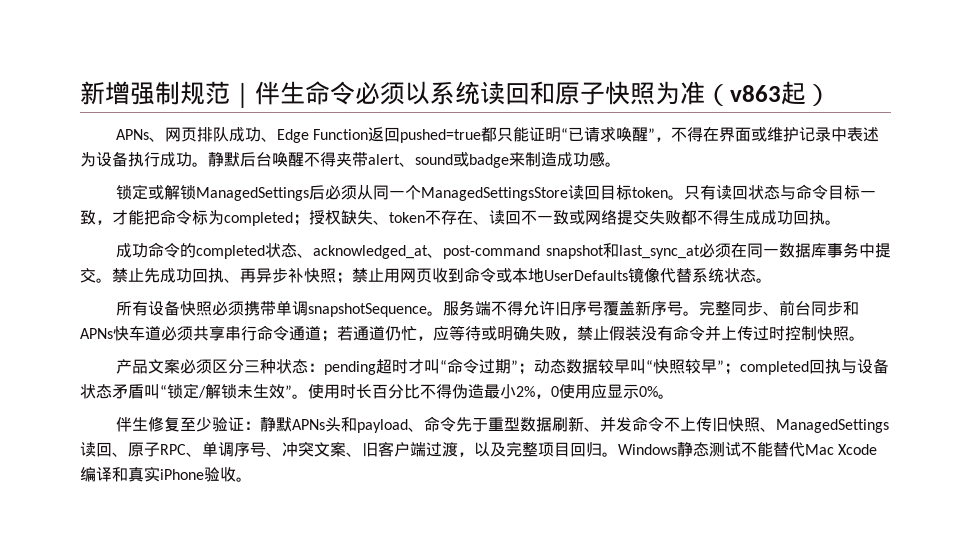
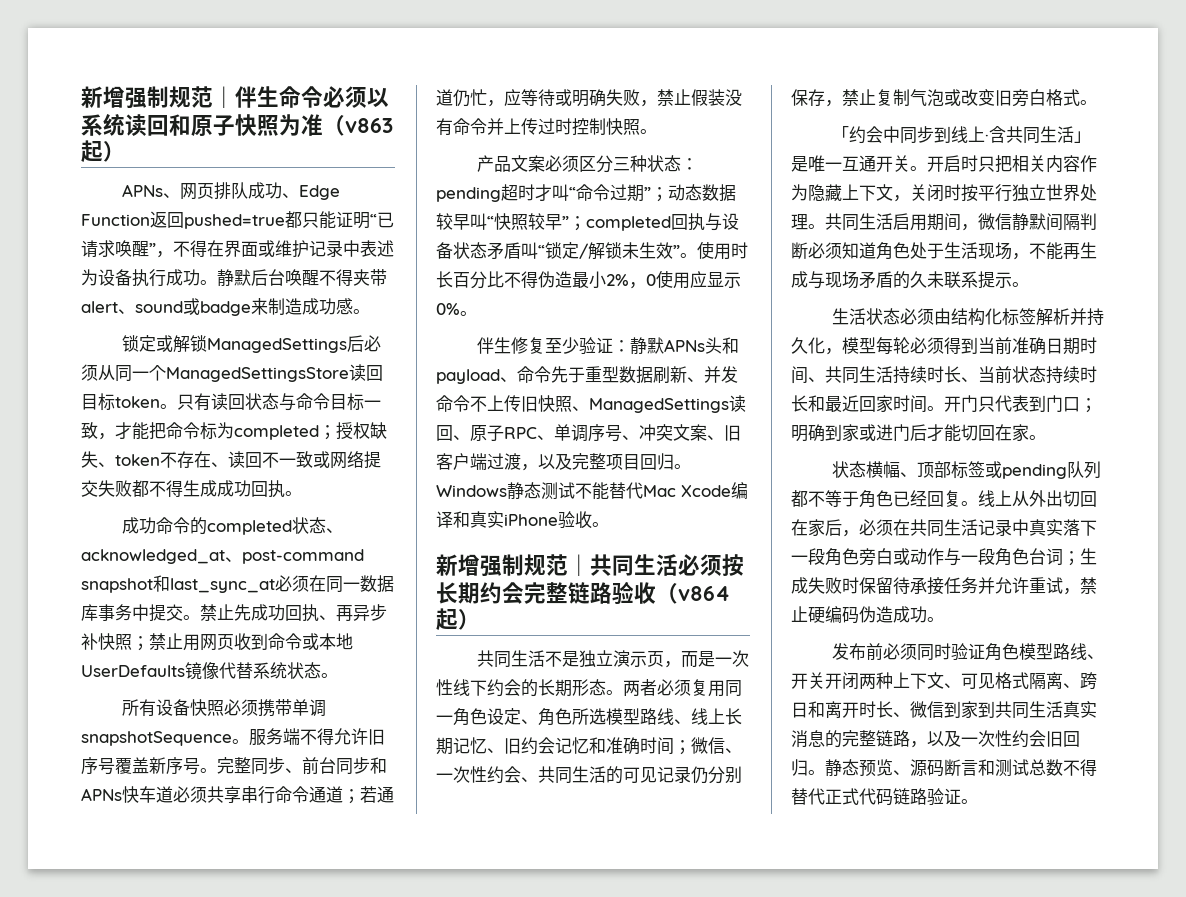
+ 新增强制规范｜共同生活必须按长期约会完整链路验收（v864起）
+ 共同生活不是独立演示页，而是一次性线下约会的长期形态。两者必须复用同一角色设定、角色所选模型路线、线上长期记忆、旧约会记忆和准确时间；微信、一次性约会、共同生活的可见记录仍分别保存，禁止复制气泡或改变旧旁白格式。
+ 「约会中同步到线上·含共同生活」是唯一互通开关。开启时只把相关内容作为隐藏上下文，关闭时按平行独立世界处理。共同生活启用期间，微信静默间隔判断必须知道角色处于生活现场，不能再生成与现场矛盾的久未联系提示。
+ 生活状态必须由结构化标签解析并持久化，模型每轮必须得到当前准确日期时间、共同生活持续时长、当前状态持续时长和最近回家时间。开门只代表到门口；明确到家或进门后才能切回在家。
+ 状态横幅、顶部标签或pending队列都不等于角色已经回复。线上从外出切回在家后，必须在共同生活记录中真实落下一段角色旁白或动作与一段角色台词；生成失败时保留待承接任务并允许重试，禁止硬编码伪造成功。
+ 发布前必须同时验证角色模型路线、开关开闭两种上下文、可见格式隔离、跨日和离开时长、微信到家到共同生活真实消息的完整链路，以及一次性约会旧回归。静态预览、源码断言和测试总数不得替代正式代码链路验证。

